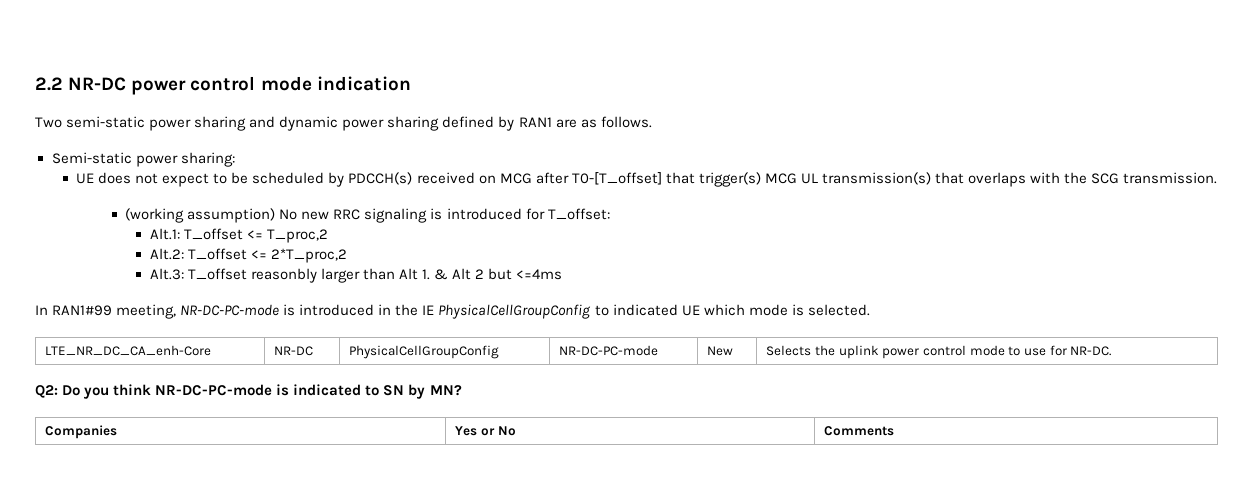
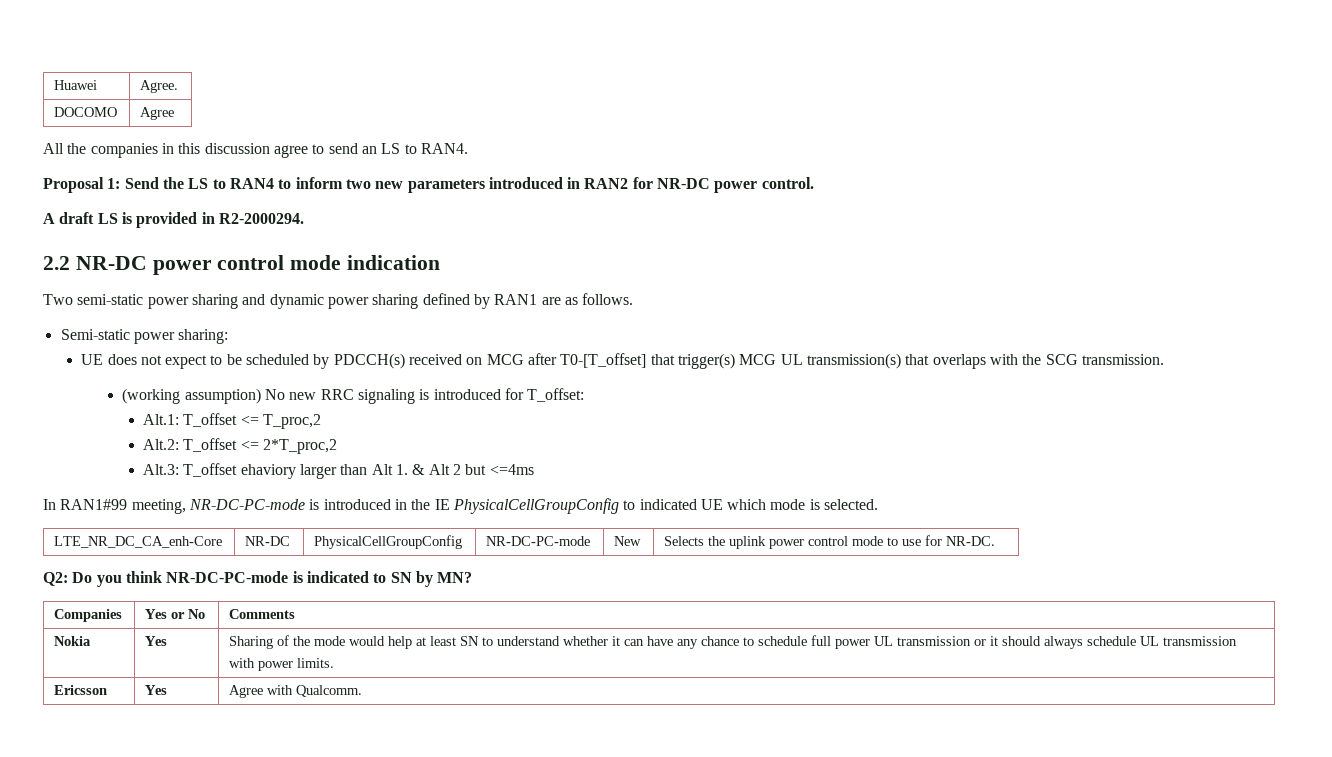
+ Huawei | Agree.
+ DOCOMO | Agree
+ All the companies in this discussion agree to send an LS to RAN4.
+ Proposal 1: Send the LS to RAN4 to inform two new parameters introduced in RAN2 for NR-DC power control.
+ A draft LS is provided in R2-2000294.
- Alt.3: T_offset reasonbly larger than Alt 1. & Alt 2 but <=4ms
+ Alt.3: T_offset ehaviory larger than Alt 1. & Alt 2 but <=4ms
+ Nokia | Yes | Sharing of the mode would help at least SN to understand whether it can have any chance to schedule full power UL transmission or it should always schedule UL transmission with power limits.
+ Ericsson | Yes | Agree with Qualcomm.

